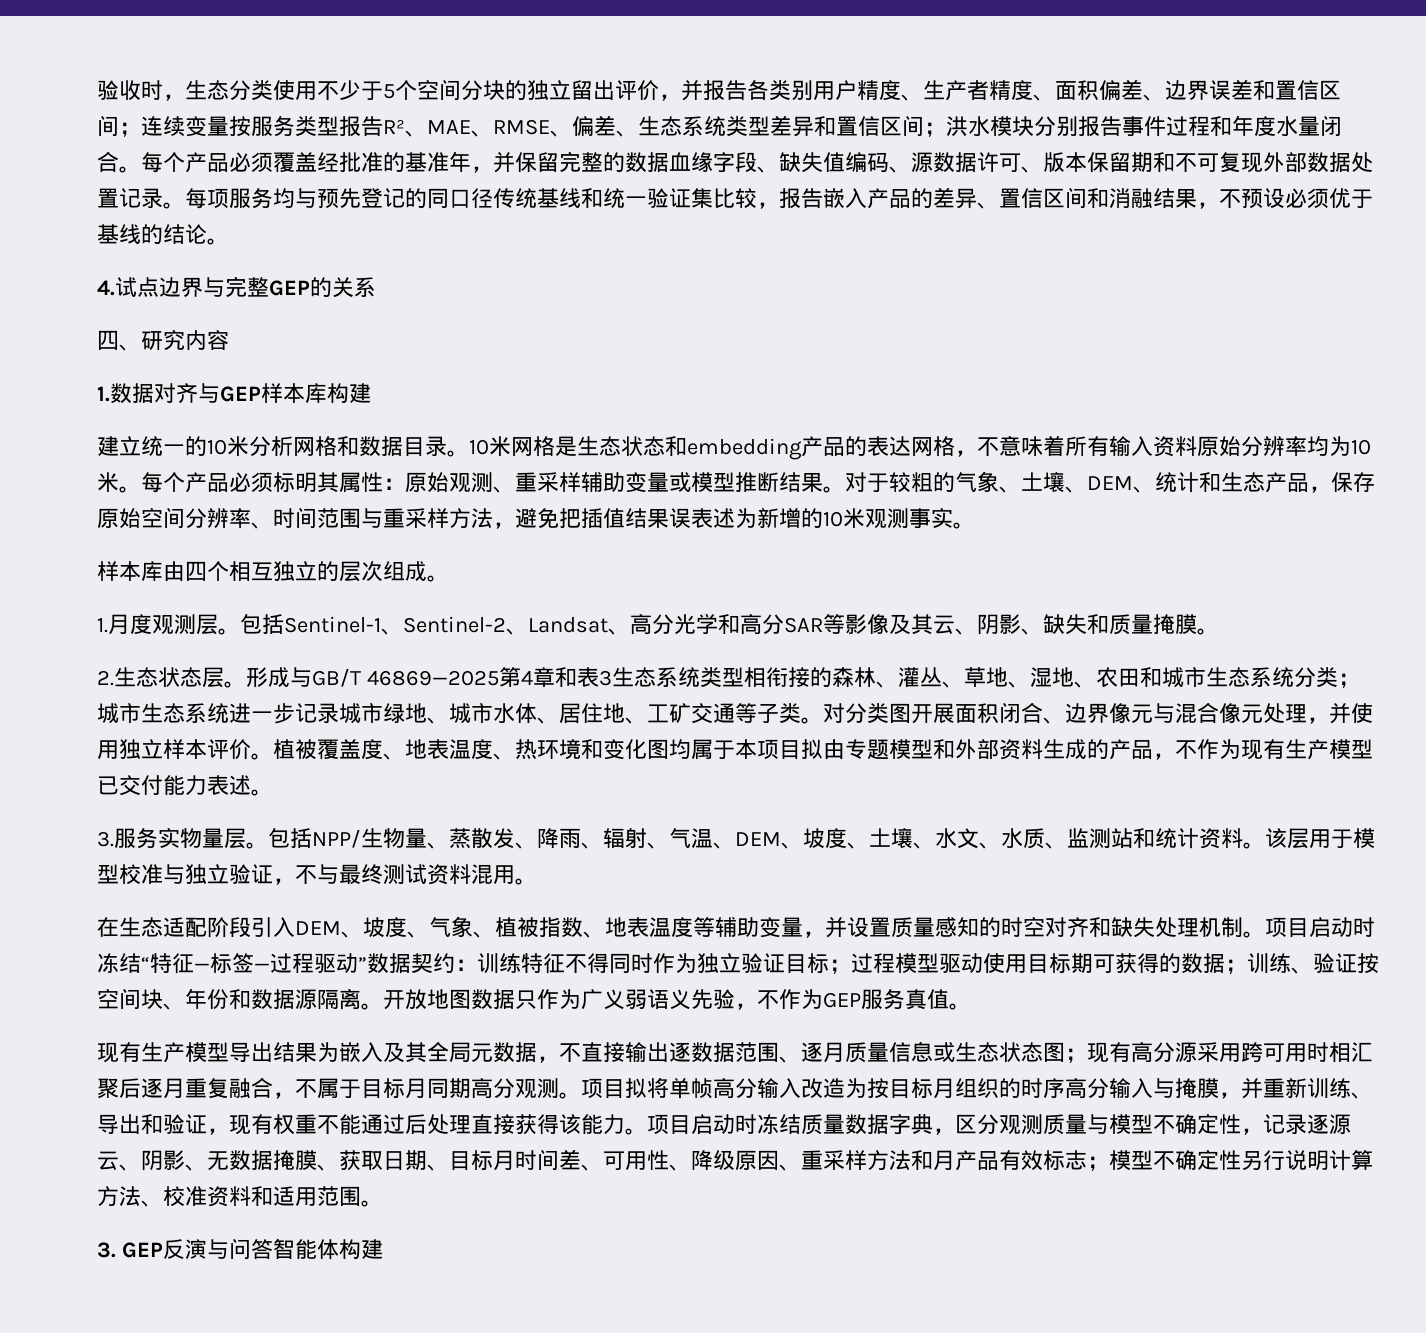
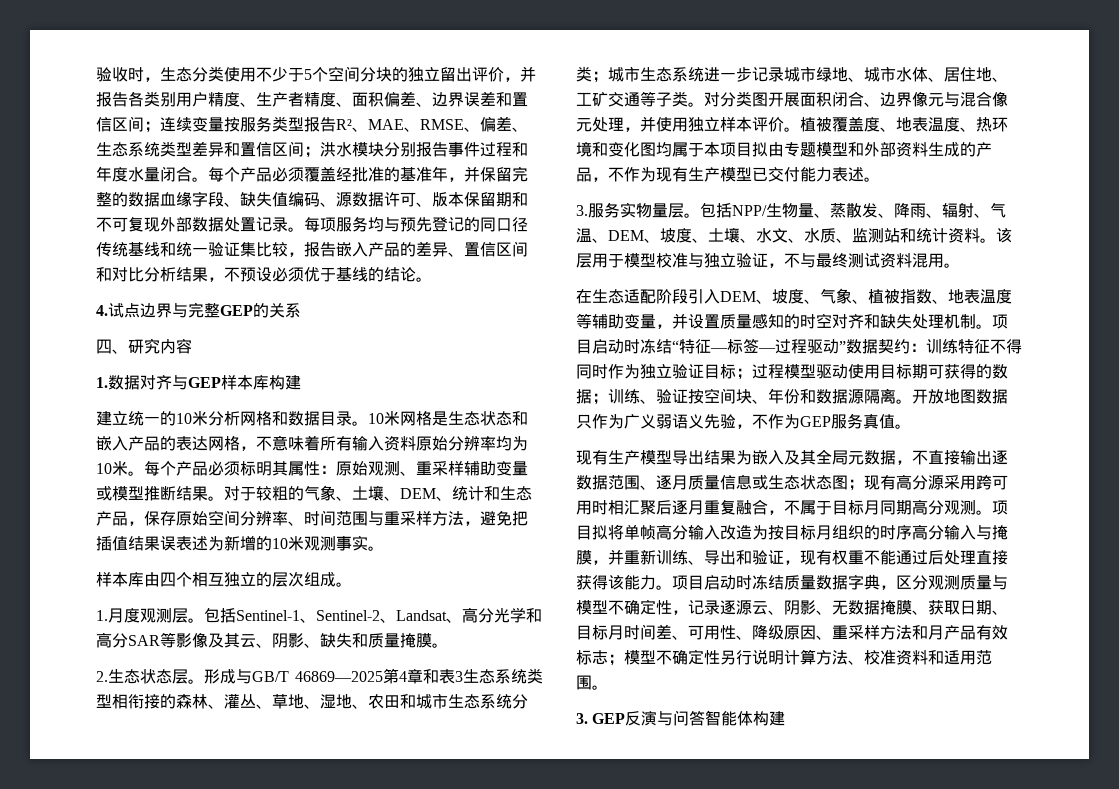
- 每项服务均与预先登记的同口径传统基线和统一验证集比较，报告嵌入产品的差异、置信区间和消融结果，不预设必须优于基线的结论。
+ 每项服务均与预先登记的同口径传统基线和统一验证集比较，报告嵌入产品的差异、置信区间和对比分析结果，不预设必须优于基线的结论。
- 10米网格是生态状态和embedding产品的表达网格，不意味着所有输入资料原始分辨率均为10米。
+ 10米网格是生态状态和嵌入产品的表达网格，不意味着所有输入资料原始分辨率均为10米。

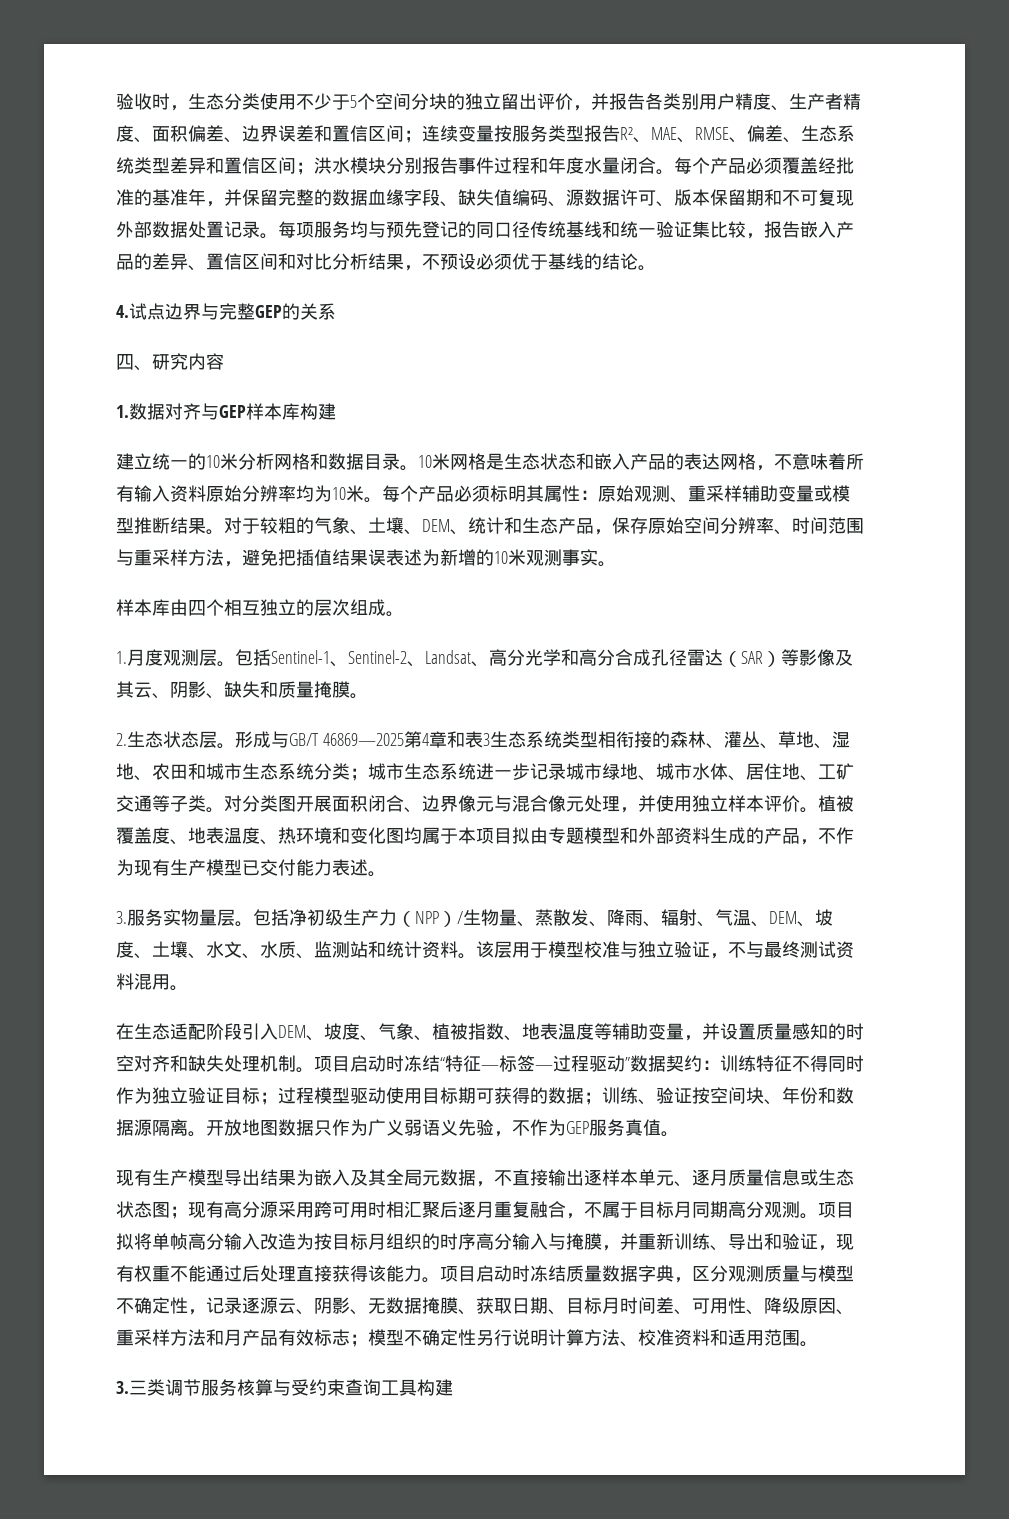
- 包括Sentinel-1、Sentinel-2、Landsat、高分光学和高分SAR等影像及其云、阴影、缺失和质量掩膜。
+ 包括Sentinel-1、Sentinel-2、Landsat、高分光学和高分合成孔径雷达（SAR）等影像及其云、阴影、缺失和质量掩膜。
- 包括NPP/生物量、蒸散发、降雨、辐射、气温、DEM、坡度、土壤、水文、水质、监测站和统计资料。
+ 包括净初级生产力（NPP）/生物量、蒸散发、降雨、辐射、气温、DEM、坡度、土壤、水文、水质、监测站和统计资料。
- 现有生产模型导出结果为嵌入及其全局元数据，不直接输出逐数据范围、逐月质量信息或生态状态图；现有高分源采用跨可用时相汇聚后逐月重复融合，不属于目标月同期高分观测。
+ 现有生产模型导出结果为嵌入及其全局元数据，不直接输出逐样本单元、逐月质量信息或生态状态图；现有高分源采用跨可用时相汇聚后逐月重复融合，不属于目标月同期高分观测。
- 3. GEP反演与问答智能体构建
+ 3.三类调节服务核算与受约束查询工具构建

